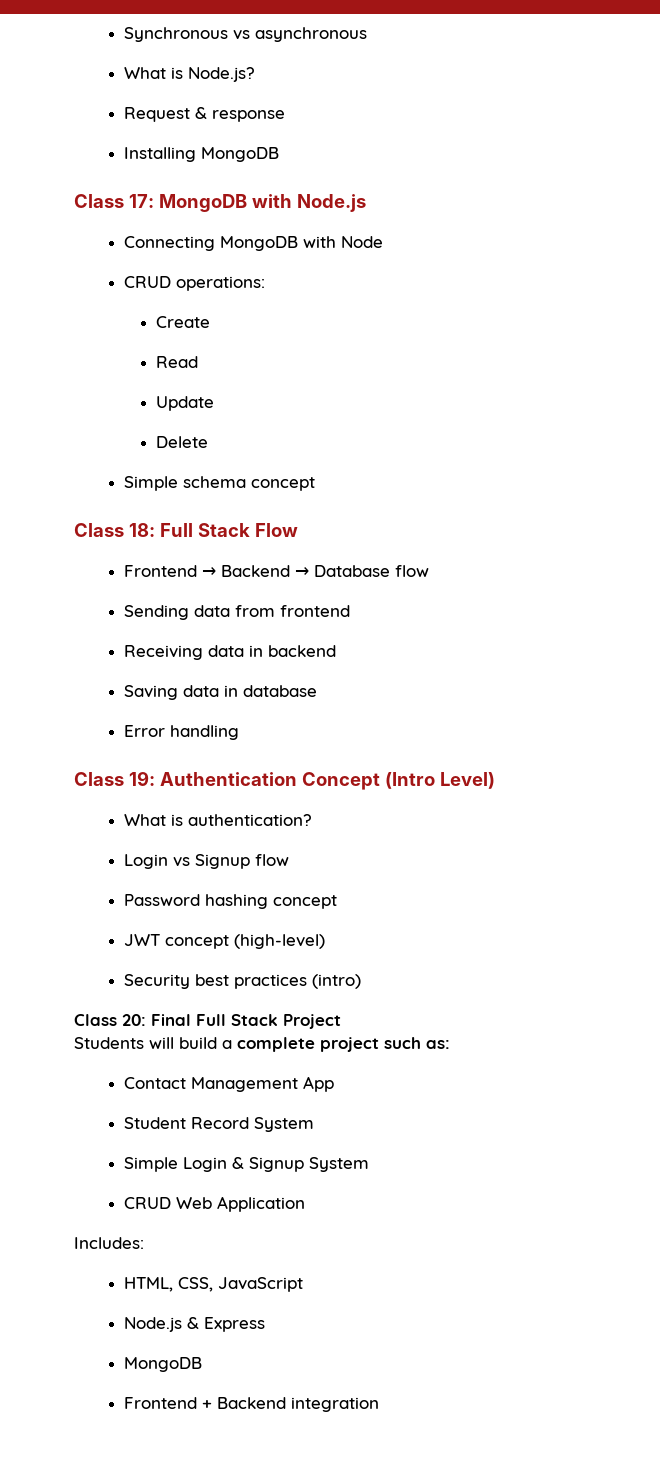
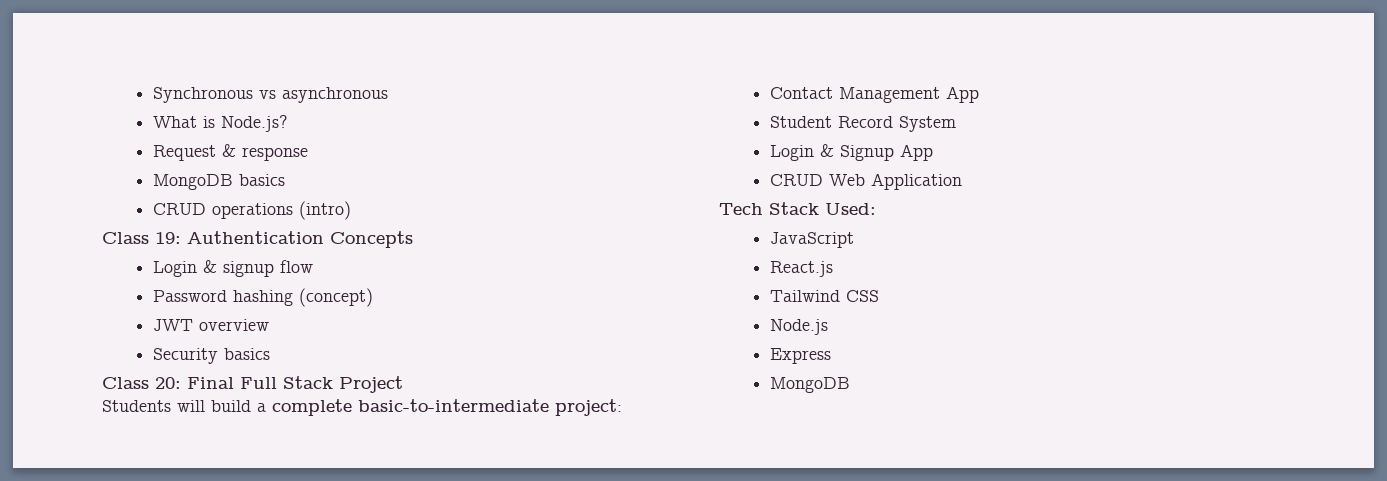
- Installing MongoDB
- Class 17: MongoDB with Node.js
- Connecting MongoDB with Node
- CRUD operations:
- Create
- Read
- Update
- Delete
- Simple schema concept
- Class 18: Full Stack Flow
- Frontend → Backend → Database flow
- Sending data from frontend
- Receiving data in backend
- Saving data in database
- Error handling
- Class 19: Authentication Concept (Intro Level)
- What is authentication?
- Login vs Signup flow
+ MongoDB basics
+ CRUD operations (intro)
+ Class 19: Authentication Concepts
+ Login & signup flow
- Password hashing concept
+ Password hashing (concept)
- JWT concept (high-level)
+ JWT overview
- Security best practices (intro)
+ Security basics
- Students will build a complete project such as:
+ Students will build a complete basic-to-intermediate project:
- Simple Login & Signup System
+ Login & Signup App
- Includes:
- HTML, CSS, JavaScript
- Node.js & Express
+ Tech Stack Used:
+ JavaScript
+ React.js
+ Tailwind CSS
+ Node.js
+ Express
- Frontend + Backend integration

